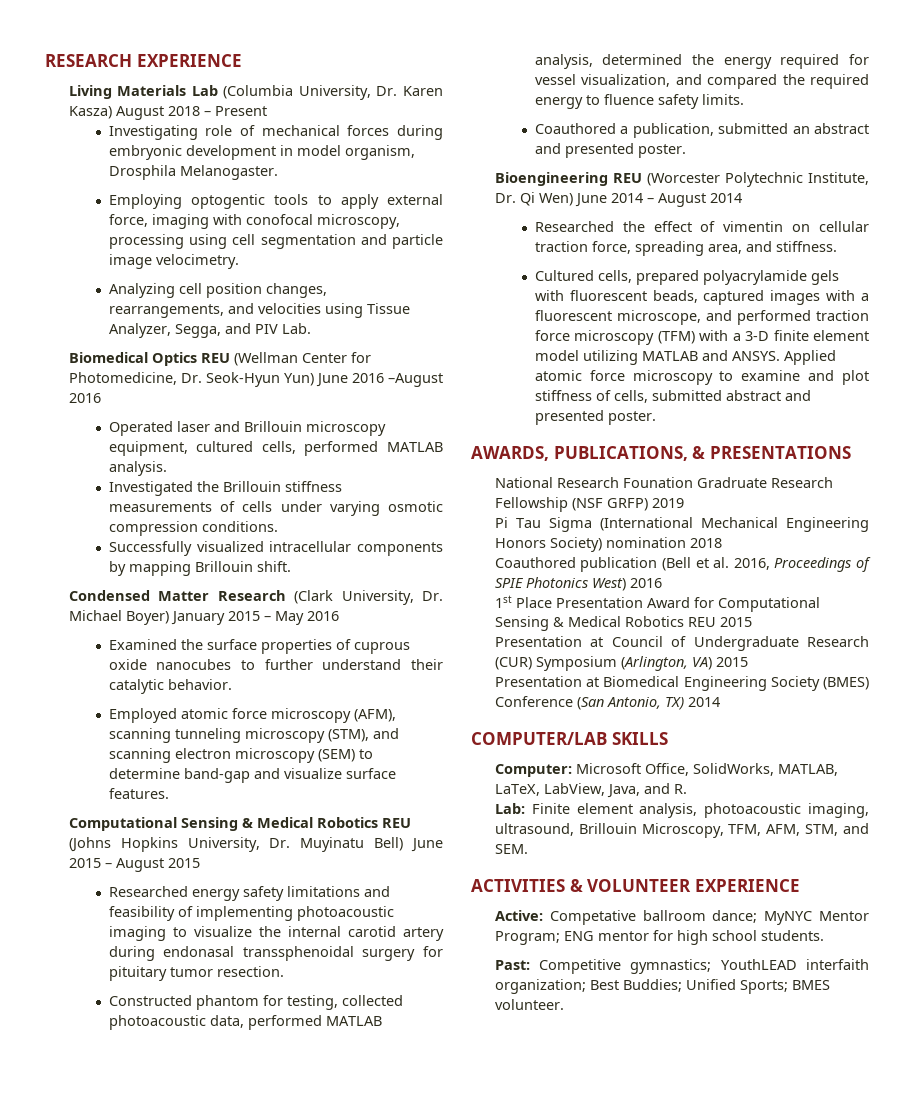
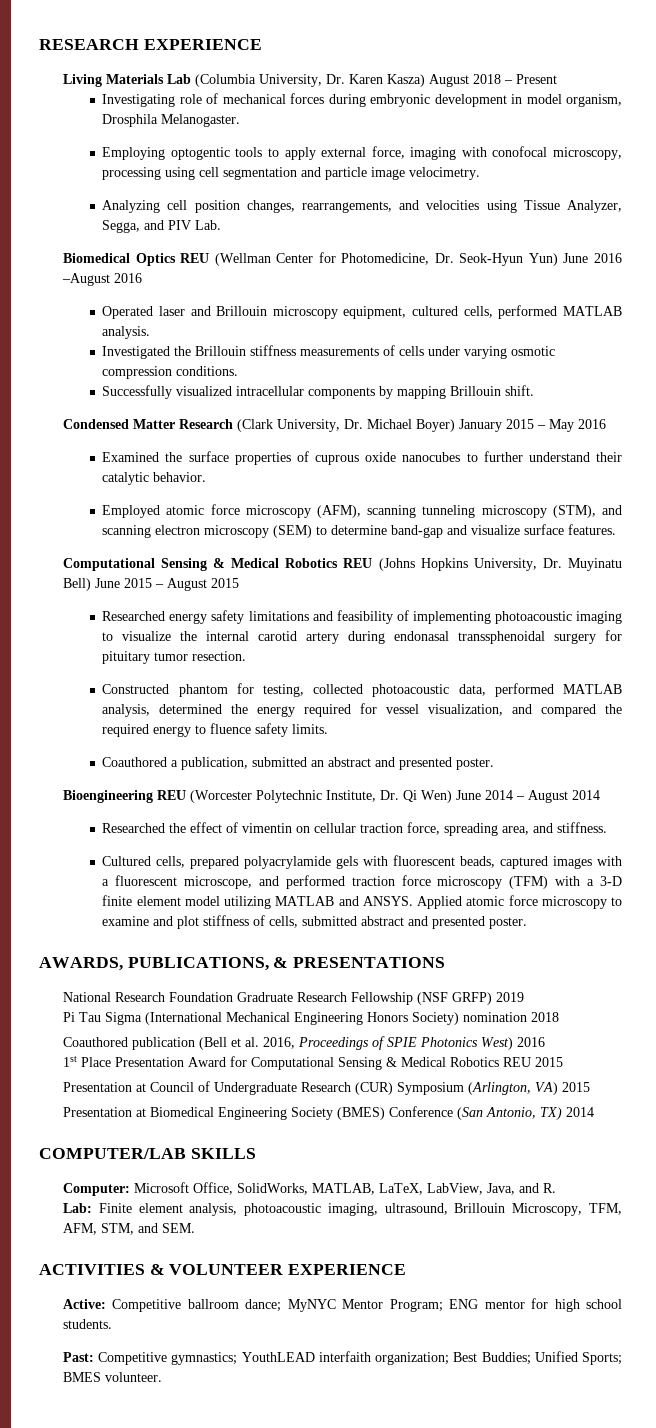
- National Research Founation Gradruate Research Fellowship (NSF GRFP) 2019
+ National Research Foundation Gradruate Research Fellowship (NSF GRFP) 2019
- Active: Competative ballroom dance; MyNYC Mentor Program; ENG mentor for high school students.
+ Active: Competitive ballroom dance; MyNYC Mentor Program; ENG mentor for high school students.

